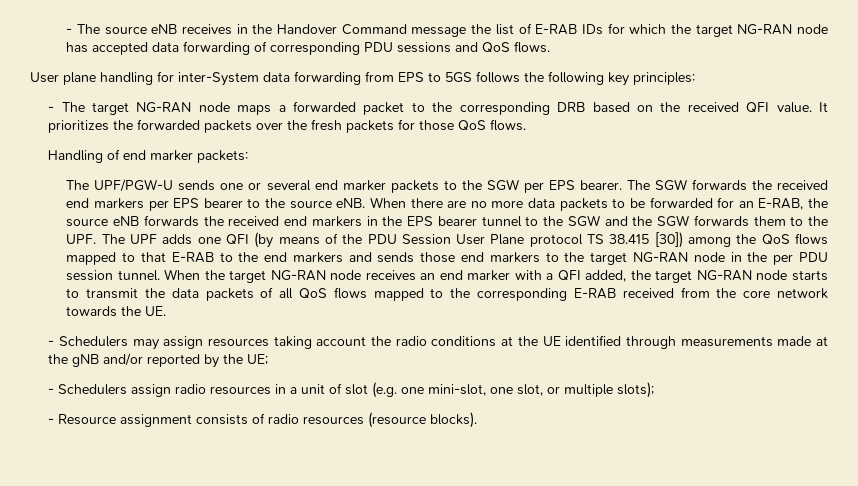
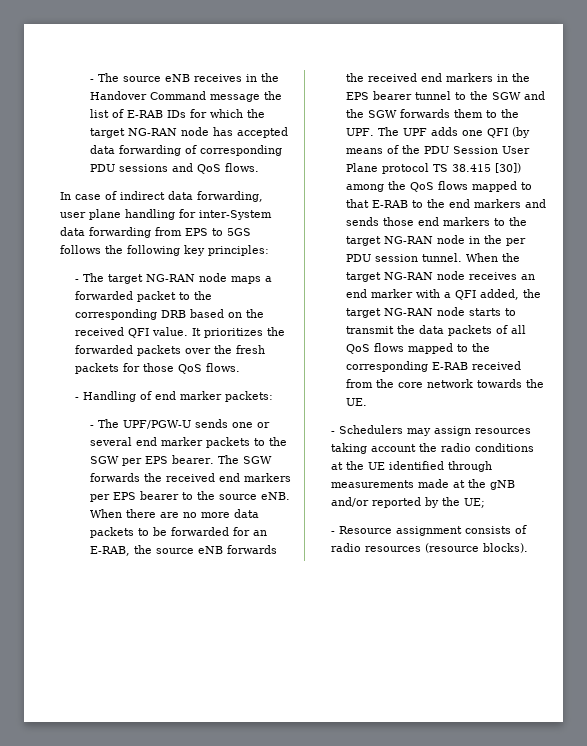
- User plane handling for inter-System data forwarding from EPS to 5GS follows the following key principles:
+ In case of indirect data forwarding, user plane handling for inter-System data forwarding from EPS to 5GS follows the following key principles:
- Handling of end marker packets:
+ - Handling of end marker packets:
- The UPF/PGW-U sends one or several end marker packets to the SGW per EPS bearer.
+ - The UPF/PGW-U sends one or several end marker packets to the SGW per EPS bearer.
- - Schedulers assign radio resources in a unit of slot (e.g. one mini-slot, one slot, or multiple slots);

